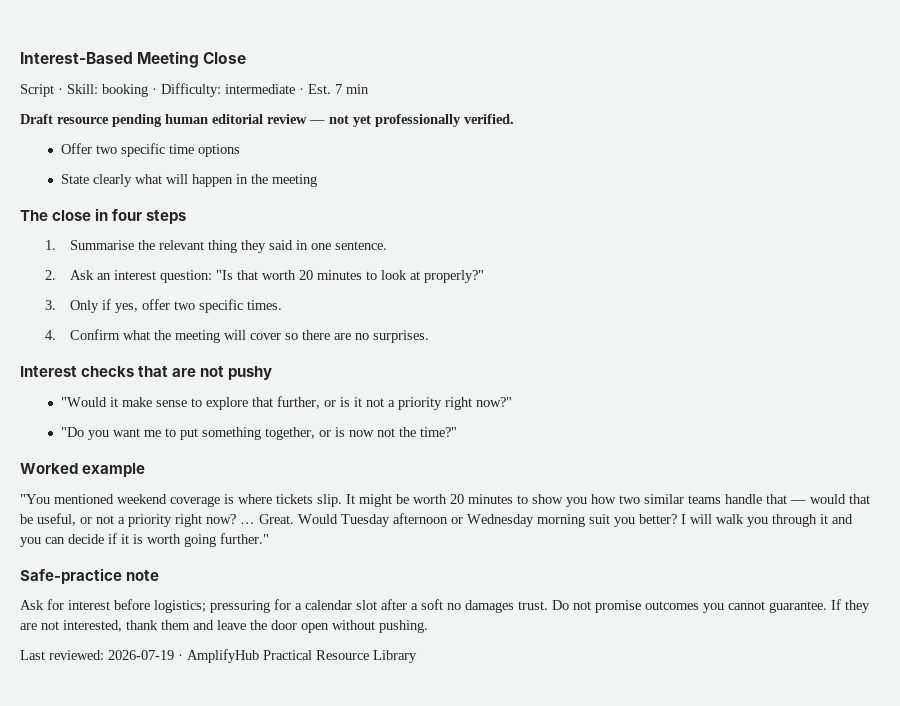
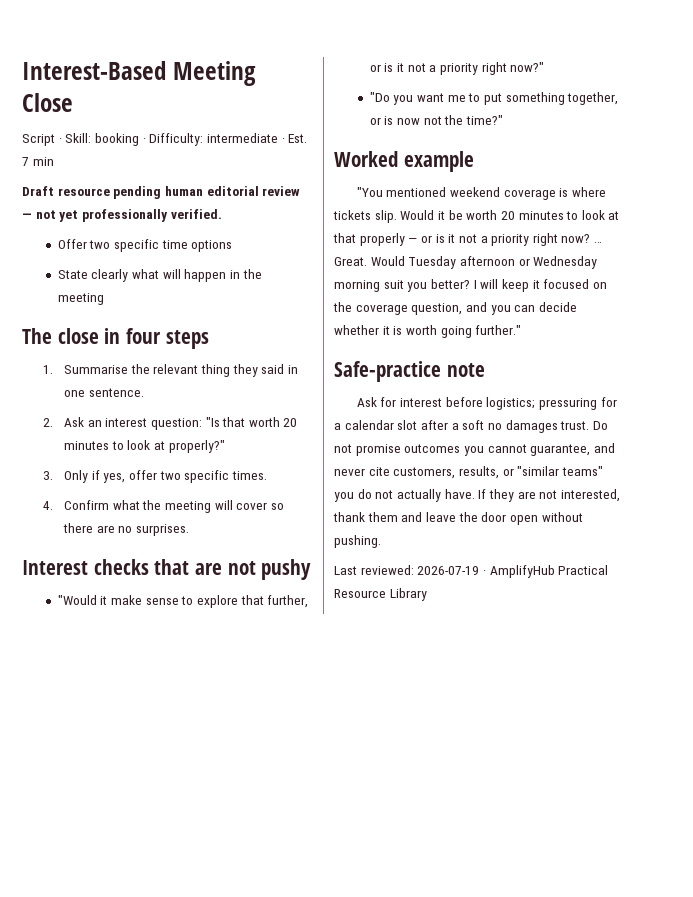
- It might be worth 20 minutes to show you how two similar teams handle that — would that be useful, or not a priority right now?
+ Would it be worth 20 minutes to look at that properly — or is it not a priority right now?
- I will walk you through it and you can decide if it is worth going further."
+ I will keep it focused on the coverage question, and you can decide whether it is worth going further."
- Do not promise outcomes you cannot guarantee.
+ Do not promise outcomes you cannot guarantee, and never cite customers, results, or "similar teams" you do not actually have.

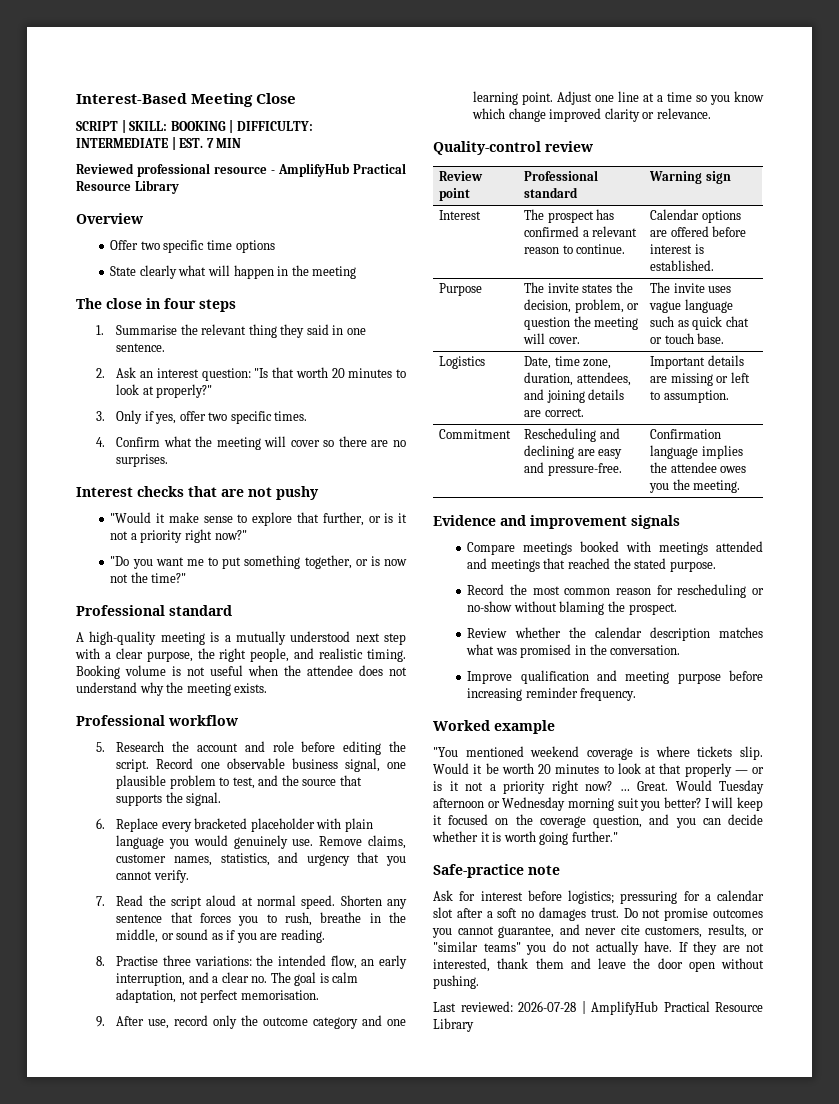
- Script · Skill: booking · Difficulty: intermediate · Est. 7 min
- Draft resource pending human editorial review — not yet professionally verified.
+ SCRIPT | SKILL: BOOKING | DIFFICULTY: INTERMEDIATE | EST. 7 MIN
+ Reviewed professional resource - AmplifyHub Practical Resource Library
+ Overview
  "Do you want me to put something together, or is now not the time?"
+ Professional standard
+ A high-quality meeting is a mutually understood next step with a clear purpose, the right people, and realistic timing. Booking volume is not useful when the attendee does not understand why the meeting exists.
+ Professional workflow
+ 5. Research the account and role before editing the script. Record one observable business signal, one plausible problem to test, and the source that supports the signal.
+ 6. Replace every bracketed placeholder with plain language you would genuinely use. Remove claims, customer names, statistics, and urgency that you cannot verify.
+ 7. Read the script aloud at normal speed. Shorten any sentence that forces you to rush, breathe in the middle, or sound as if you are reading.
+ 8. Practise three variations: the intended flow, an early interruption, and a clear no. The goal is calm adaptation, not perfect memorisation.
+ 9. After use, record only the outcome category and one learning point. Adjust one line at a time so you know which change improved clarity or relevance.
+ Quality-control review
+ Review point | Professional standard | Warning sign
+ Interest | The prospect has confirmed a relevant reason to continue. | Calendar options are offered before interest is established.
+ Purpose | The invite states the decision, problem, or question the meeting will cover. | The invite uses vague language such as quick chat or touch base.
+ Logistics | Date, time zone, duration, attendees, and joining details are correct. | Important details are missing or left to assumption.
+ Commitment | Rescheduling and declining are easy and pressure-free. | Confirmation language implies the attendee owes you the meeting.
+ Evidence and improvement signals
+ Compare meetings booked with meetings attended and meetings that reached the stated purpose.
+ Record the most common reason for rescheduling or no-show without blaming the prospect.
+ Review whether the calendar description matches what was promised in the conversation.
+ Improve qualification and meeting purpose before increasing reminder frequency.
- Last reviewed: 2026-07-19 · AmplifyHub Practical Resource Library
+ Last reviewed: 2026-07-28 | AmplifyHub Practical Resource Library

